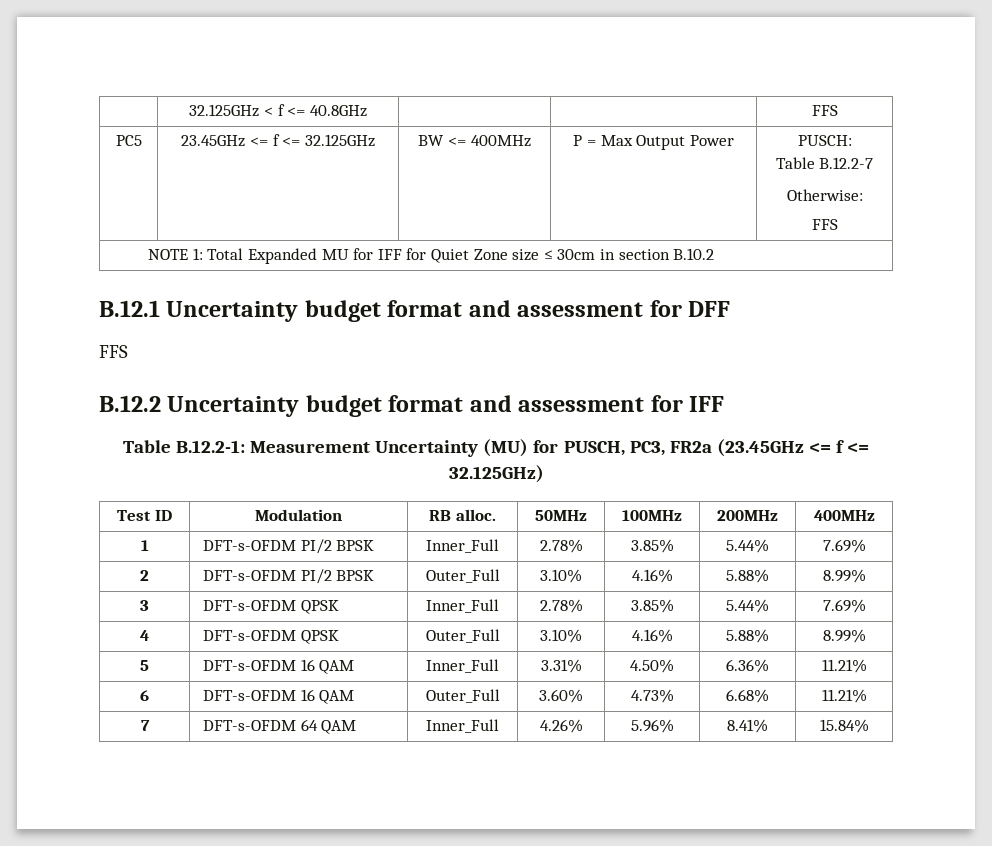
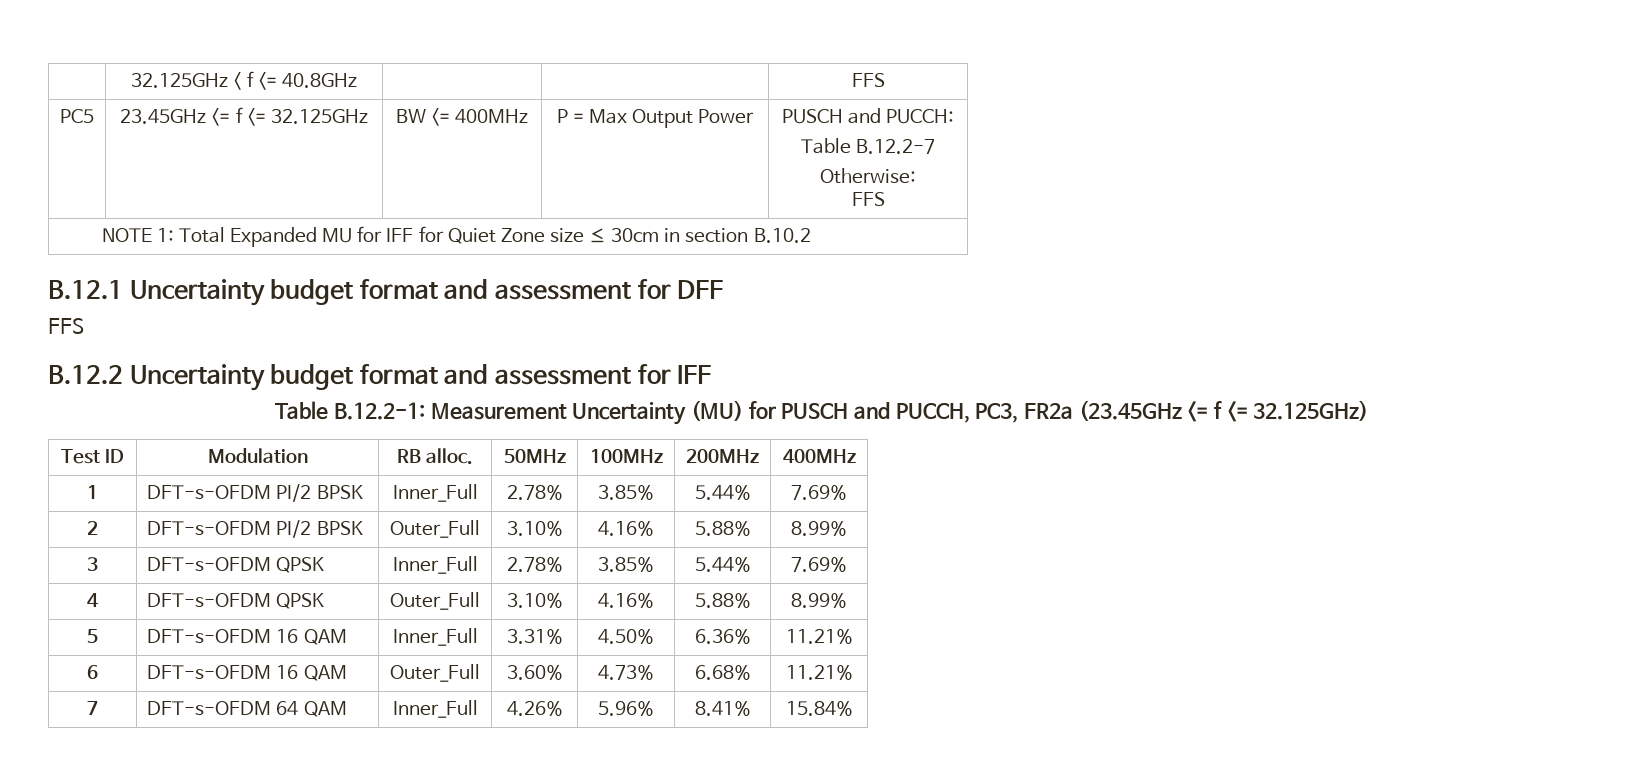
- PC5 | 23.45GHz <= f <= 32.125GHz | BW <= 400MHz | P = Max Output Power | PUSCH:
+ PC5 | 23.45GHz <= f <= 32.125GHz | BW <= 400MHz | P = Max Output Power | PUSCH and PUCCH:
- Table B.12.2-1: Measurement Uncertainty (MU) for PUSCH, PC3, FR2a (23.45GHz <= f <= 32.125GHz)
+ Table B.12.2-1: Measurement Uncertainty (MU) for PUSCH and PUCCH, PC3, FR2a (23.45GHz <= f <= 32.125GHz)

